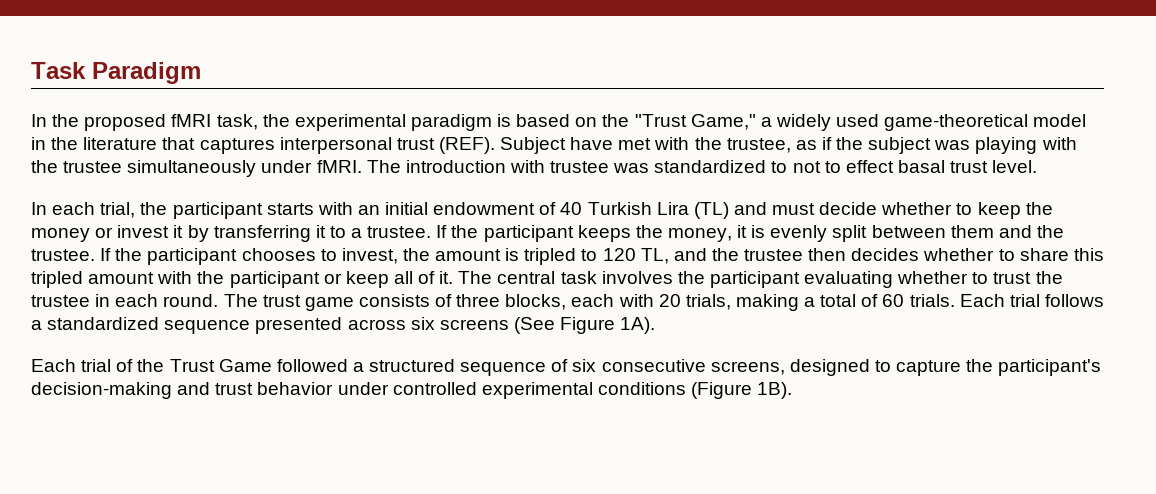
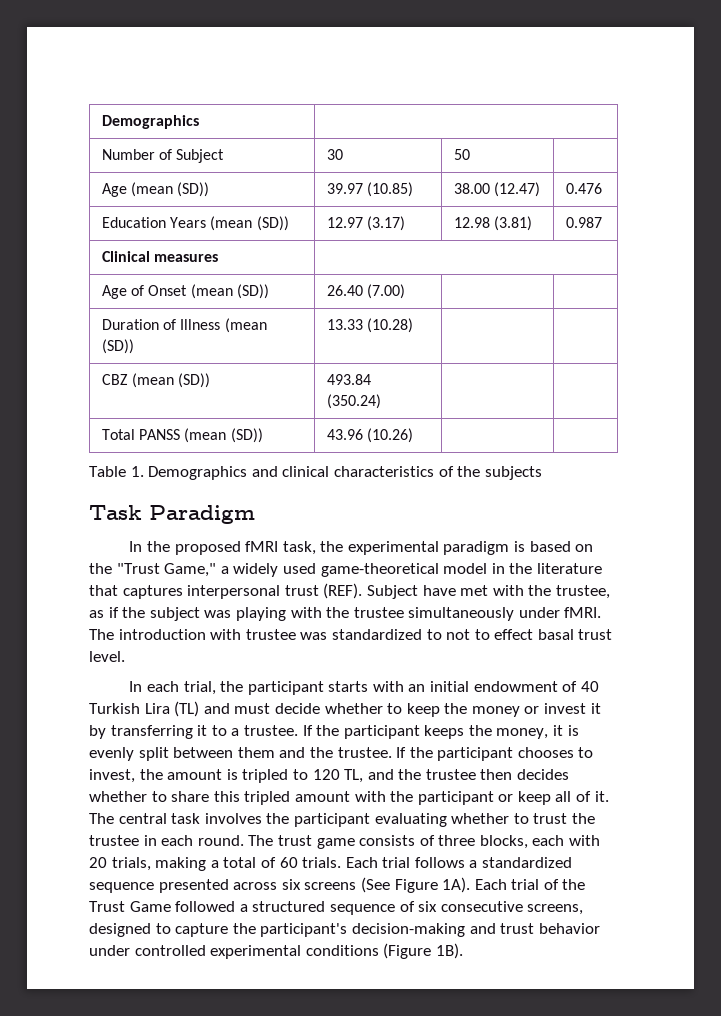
+ Demographics |
+ Number of Subject | 30 | 50 |
+ Age (mean (SD)) | 39.97 (10.85) | 38.00 (12.47) | 0.476
+ Education Years (mean (SD)) | 12.97 (3.17) | 12.98 (3.81) | 0.987
+ Clinical measures |
+ Age of Onset (mean (SD)) | 26.40 (7.00) | |
+ Duration of Illness (mean (SD)) | 13.33 (10.28) | |
+ CBZ (mean (SD)) | 493.84 (350.24) | |
+ Total PANSS (mean (SD)) | 43.96 (10.26) | |
+ Table 1. Demographics and clinical characteristics of the subjects
- Each trial follows a standardized sequence presented across six screens (See Figure 1A).
- Each trial of the Trust Game followed a structured sequence of six consecutive screens, designed to capture the participant's decision-making and trust behavior under controlled experimental conditions (Figure 1B).
+ Each trial follows a standardized sequence presented across six screens (See Figure 1A). Each trial of the Trust Game followed a structured sequence of six consecutive screens, designed to capture the participant's decision-making and trust behavior under controlled experimental conditions (Figure 1B).

